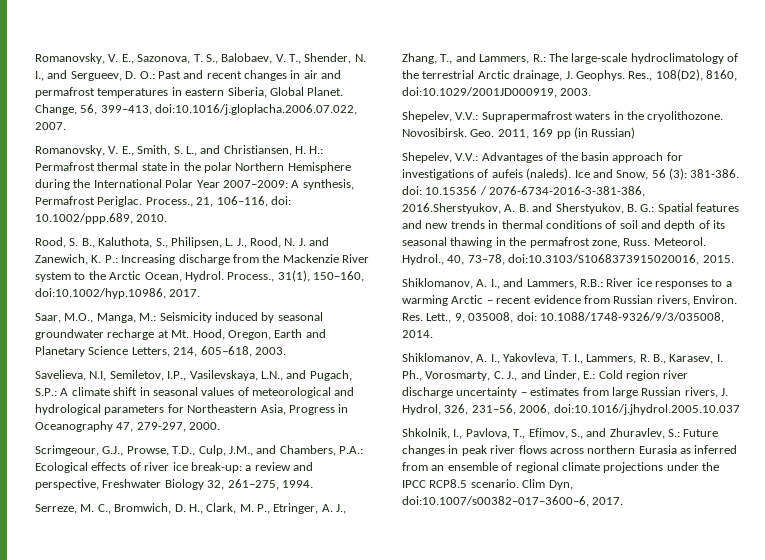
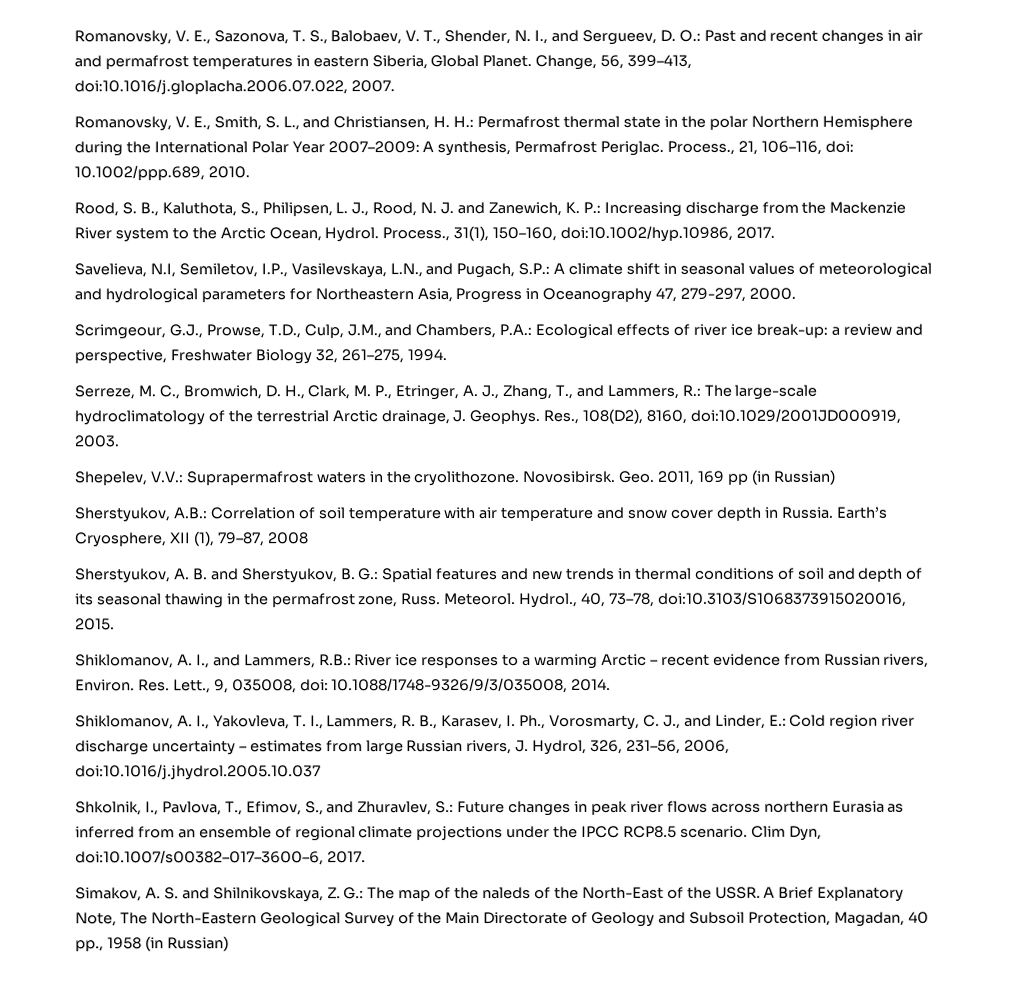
- Saar, M.O., Manga, M.: Seismicity induced by seasonal groundwater recharge at Mt. Hood, Oregon, Earth and Planetary Science Letters, 214, 605–618, 2003.
- Shepelev, V.V.: Advantages of the basin approach for investigations of aufeis (naleds). Ice and Snow, 56 (3): 381-386. doi: 10.15356 / 2076-6734-2016-3-381-386, 2016.Sherstyukov, A. B. and Sherstyukov, B. G.: Spatial features and new trends in thermal conditions of soil and depth of its seasonal thawing in the permafrost zone, Russ.
+ Sherstyukov, A.B.: Correlation of soil temperature with air temperature and snow cover depth in Russia. Earth’s Cryosphere, XII (1), 79–87, 2008
+ Sherstyukov, A. B. and Sherstyukov, B. G.: Spatial features and new trends in thermal conditions of soil and depth of its seasonal thawing in the permafrost zone, Russ.
+ Simakov, A. S. and Shilnikovskaya, Z. G.: The map of the naleds of the North-East of the USSR. A Brief Explanatory Note, The North-Eastern Geological Survey of the Main Directorate of Geology and Subsoil Protection, Magadan, 40 pp., 1958 (in Russian)

